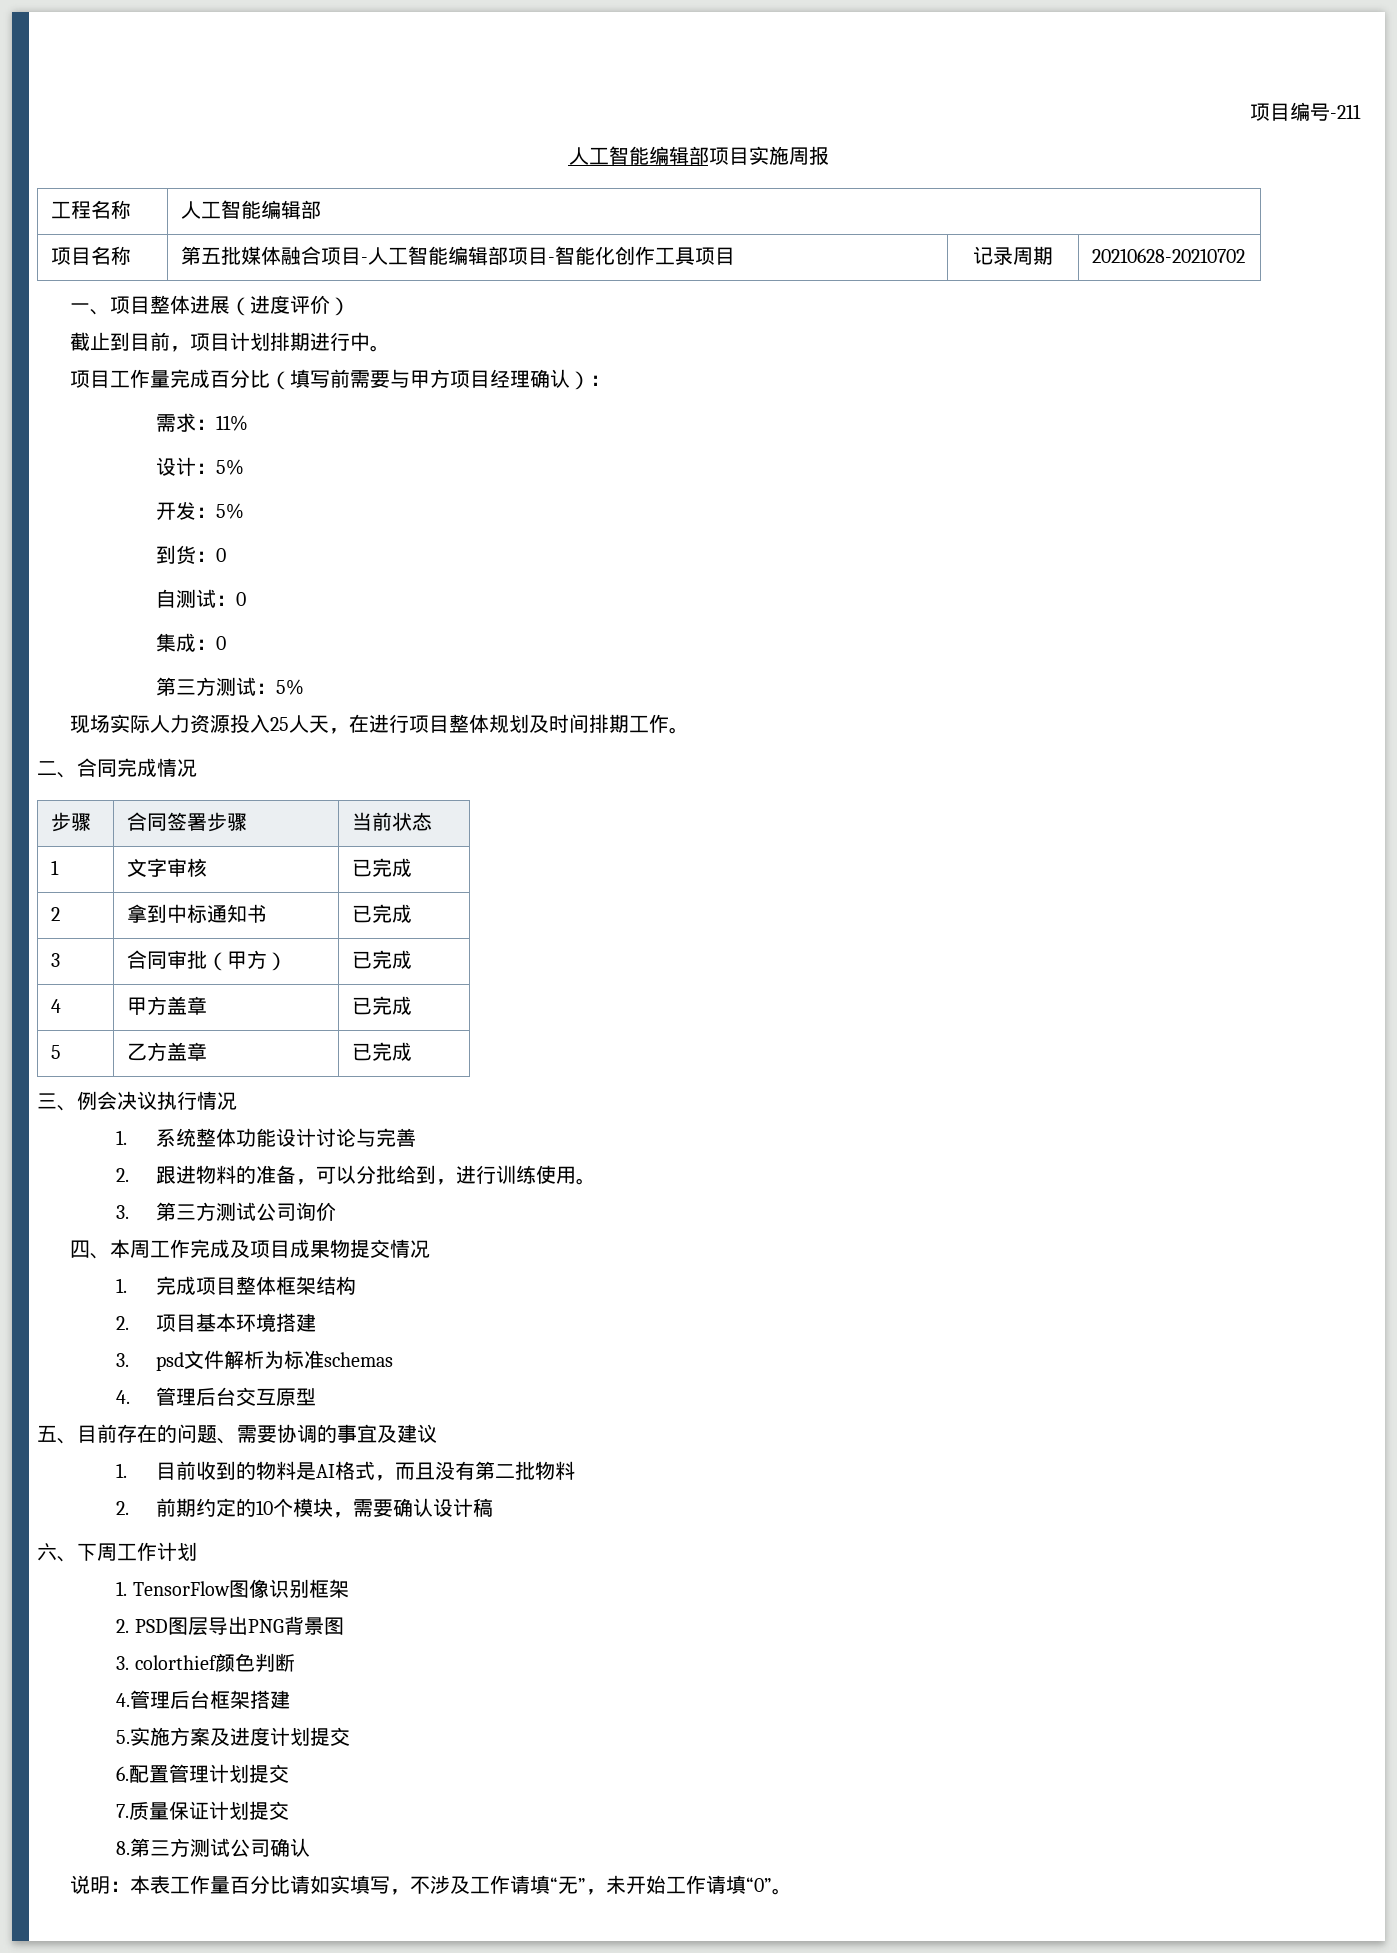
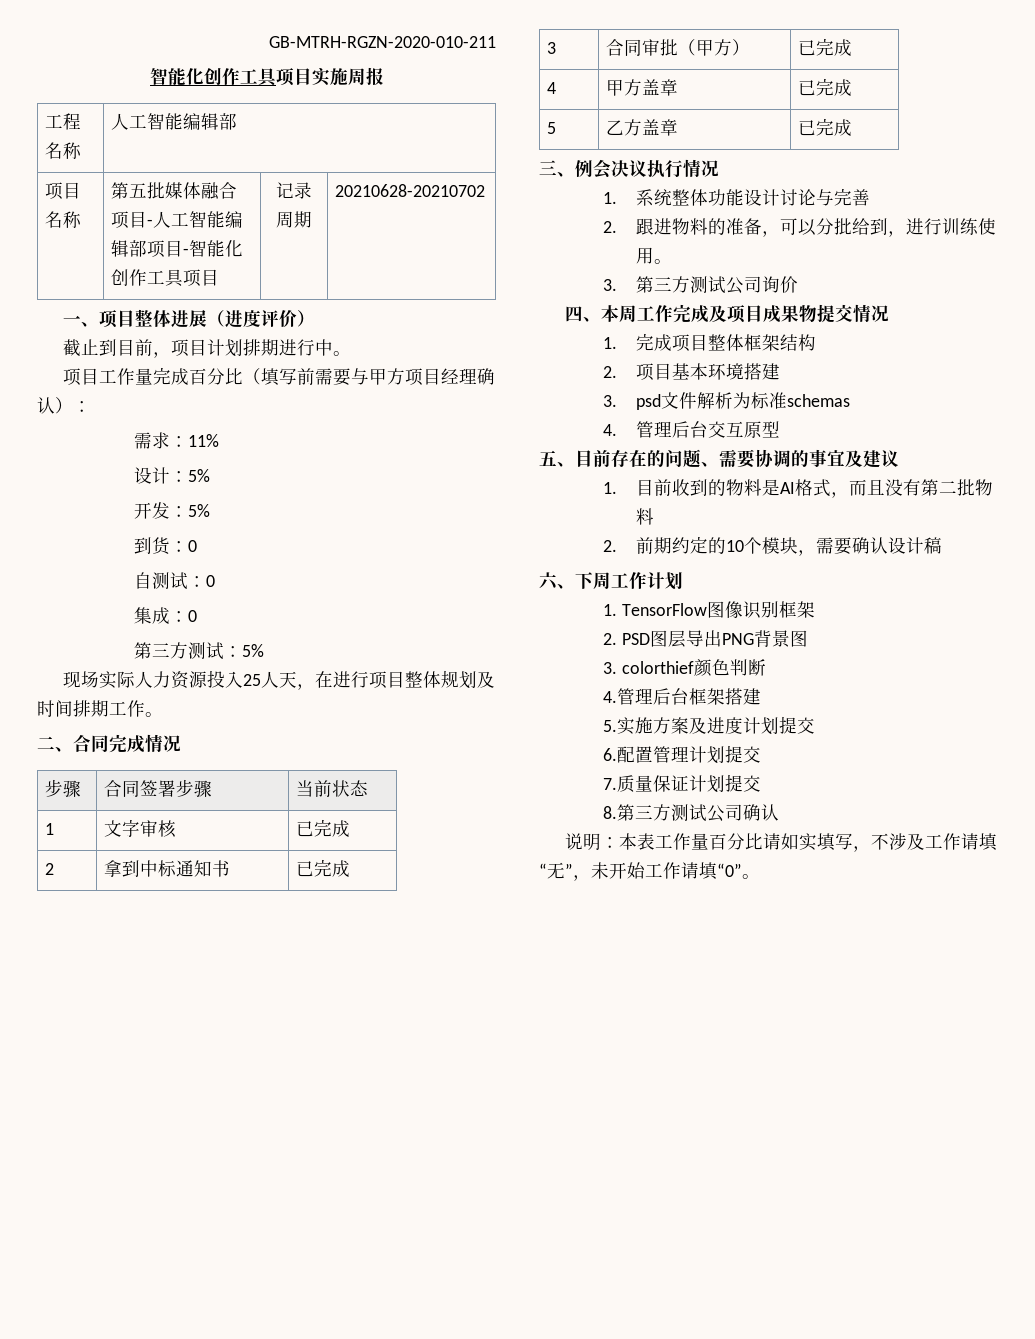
- 项目编号-211
- 人工智能编辑部项目实施周报
+ GB-MTRH-RGZN-2020-010-211
+ 智能化创作工具项目实施周报

